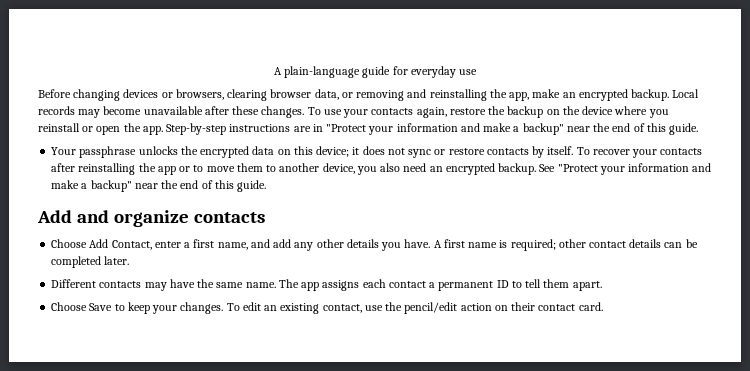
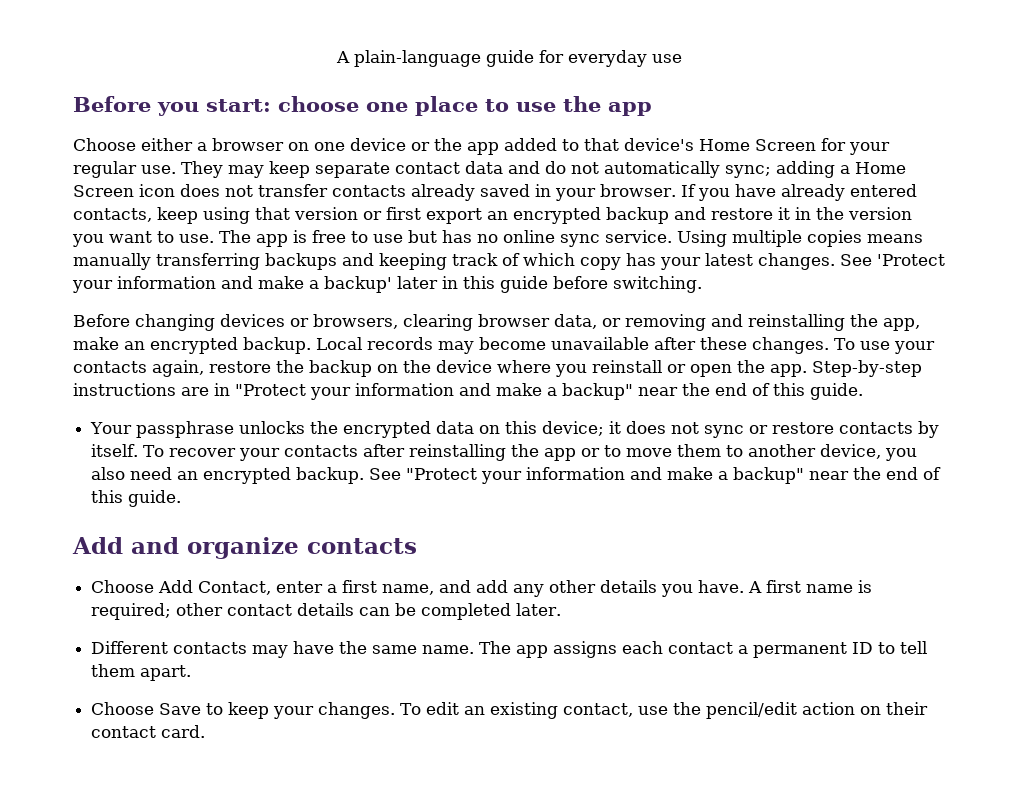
+ Before you start: choose one place to use the app
+ Choose either a browser on one device or the app added to that device's Home Screen for your regular use. They may keep separate contact data and do not automatically sync; adding a Home Screen icon does not transfer contacts already saved in your browser. If you have already entered contacts, keep using that version or first export an encrypted backup and restore it in the version you want to use. The app is free to use but has no online sync service. Using multiple copies means manually transferring backups and keeping track of which copy has your latest changes. See 'Protect your information and make a backup' later in this guide before switching.

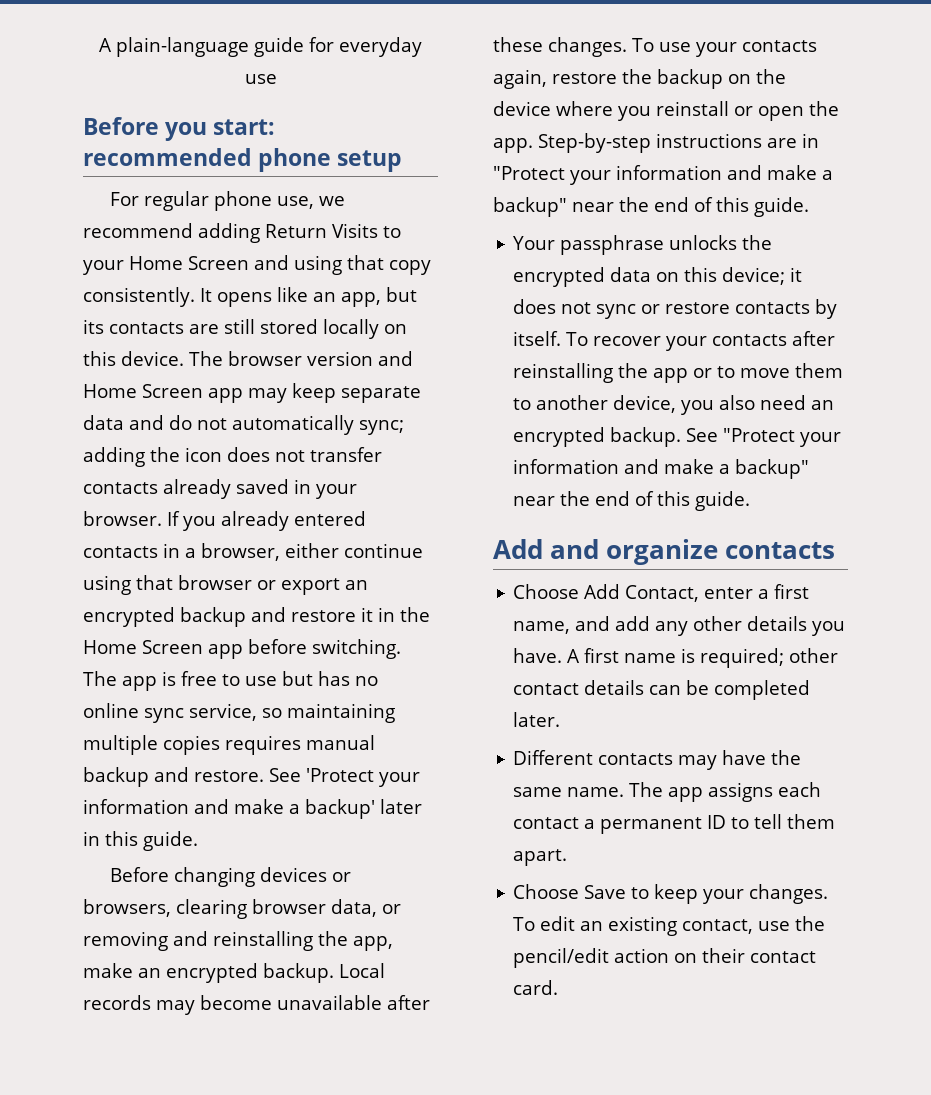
- Before you start: choose one place to use the app
- Choose either a browser on one device or the app added to that device's Home Screen for your regular use. They may keep separate contact data and do not automatically sync; adding a Home Screen icon does not transfer contacts already saved in your browser.
+ Before you start: recommended phone setup
+ For regular phone use, we recommend adding Return Visits to your Home Screen and using that copy consistently. It opens like an app, but its contacts are still stored locally on this device. The browser version and Home Screen app may keep separate data and do not automatically sync; adding the icon does not transfer contacts already saved in your browser.
- If you have already entered contacts, keep using that version or first export an encrypted backup and restore it in the version you want to use.
+ If you already entered contacts in a browser, either continue using that browser or export an encrypted backup and restore it in the Home Screen app before switching.
- The app is free to use but has no online sync service. Using multiple copies means manually transferring backups and keeping track of which copy has your latest changes.
+ The app is free to use but has no online sync service, so maintaining multiple copies requires manual backup and restore.
- See 'Protect your information and make a backup' later in this guide before switching.
+ See 'Protect your information and make a backup' later in this guide.

